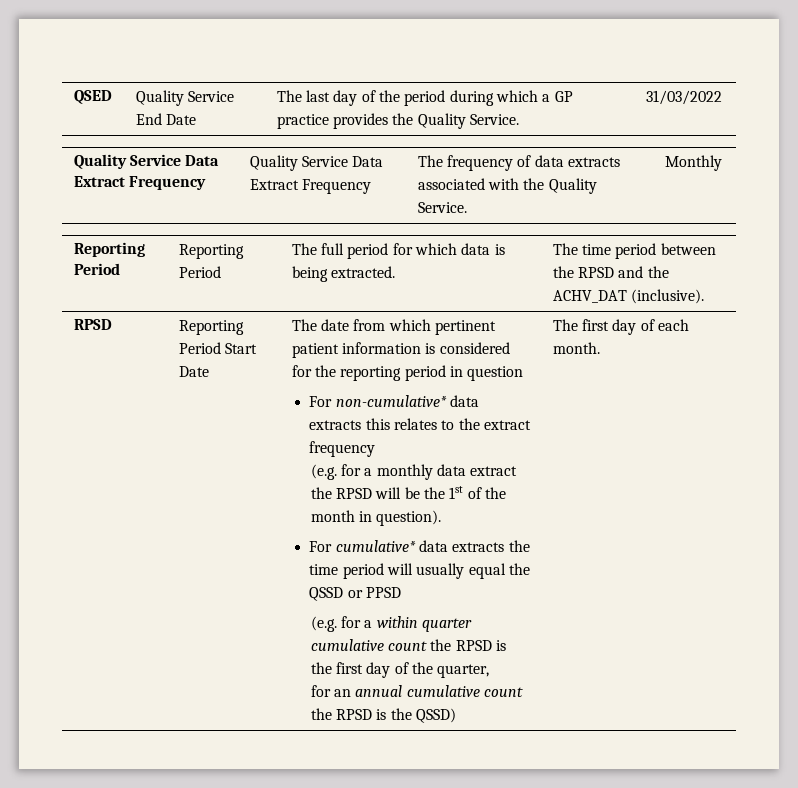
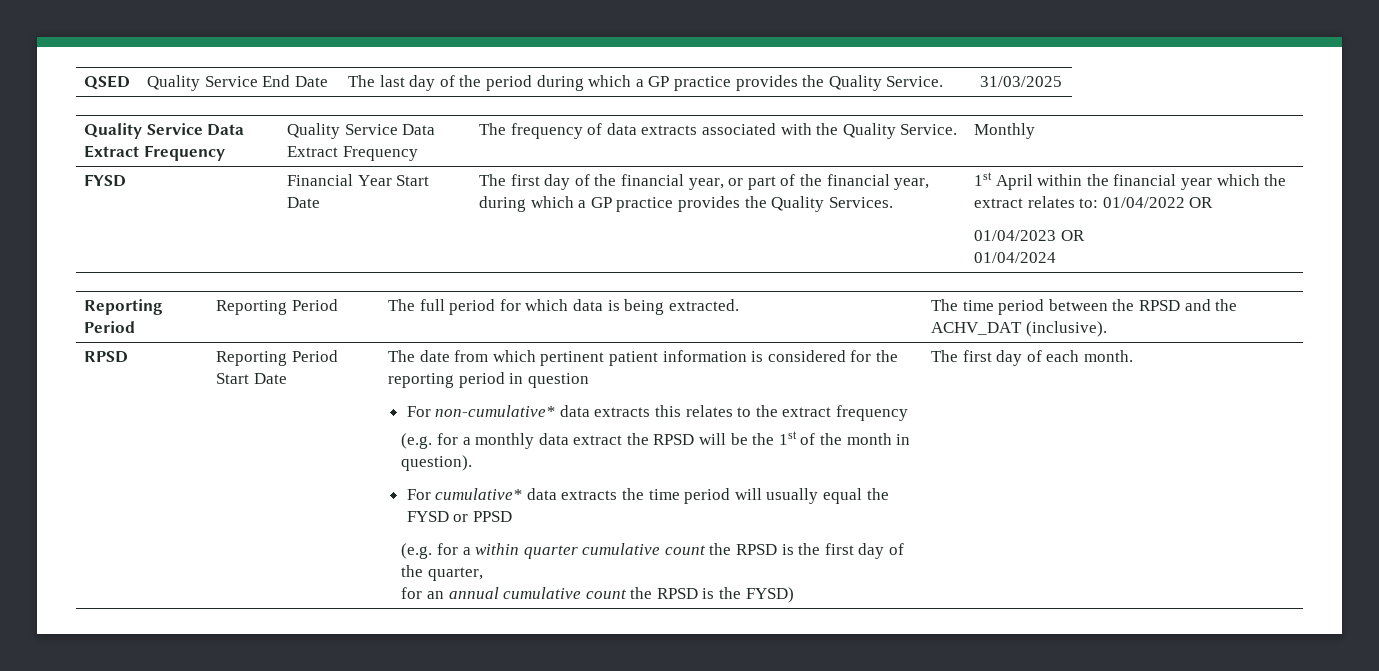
- QSED | Quality Service End Date | The last day of the period during which a GP practice provides the Quality Service. | 31/03/2022
+ QSED | Quality Service End Date | The last day of the period during which a GP practice provides the Quality Service. | 31/03/2025
+ FYSD | Financial Year Start Date | The first day of the financial year, or part of the financial year, during which a GP practice provides the Quality Services. | 1st April within the financial year which the extract relates to: 01/04/2022 OR
+ 01/04/2023 OR
+ 01/04/2024
- For cumulative* data extracts the time period will usually equal the QSSD or PPSD
+ For cumulative* data extracts the time period will usually equal the FYSD or PPSD
- for an annual cumulative count the RPSD is the QSSD)
+ for an annual cumulative count the RPSD is the FYSD)

